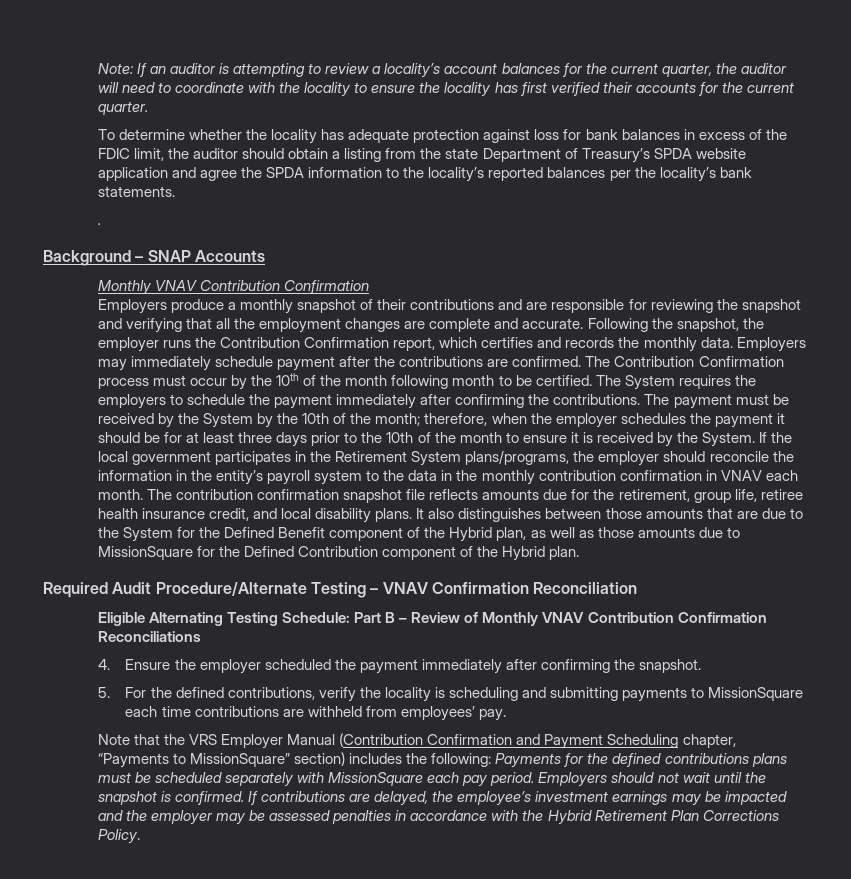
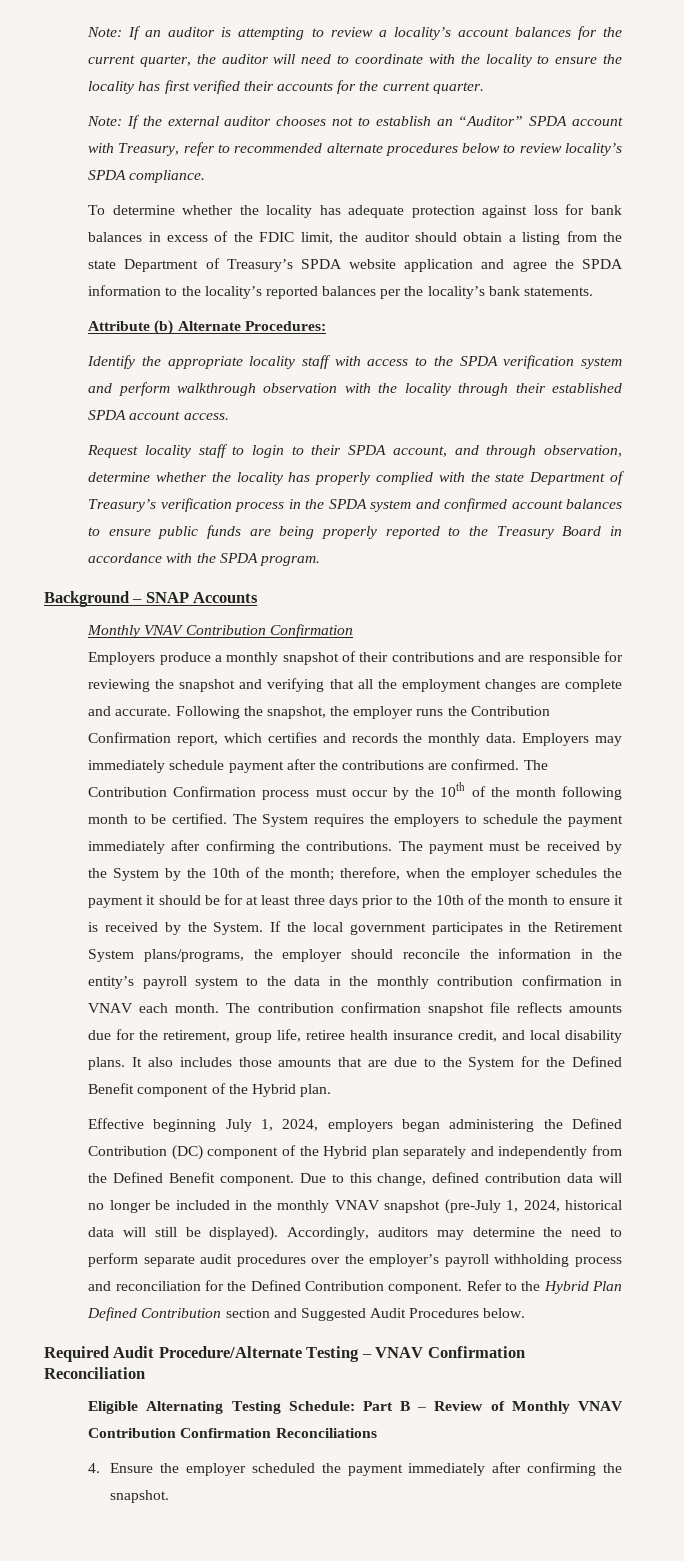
+ Note: If the external auditor chooses not to establish an “Auditor” SPDA account with Treasury, refer to recommended alternate procedures below to review locality’s SPDA compliance.
- .
+ Attribute (b) Alternate Procedures:
+ Identify the appropriate locality staff with access to the SPDA verification system and perform walkthrough observation with the locality through their established SPDA account access.
+ Request locality staff to login to their SPDA account, and through observation, determine whether the locality has properly complied with the state Department of Treasury’s verification process in the SPDA system and confirmed account balances to ensure public funds are being properly reported to the Treasury Board in accordance with the SPDA program.
- It also distinguishes between those amounts that are due to the System for the Defined Benefit component of the Hybrid plan, as well as those amounts due to MissionSquare for the Defined Contribution component of the Hybrid plan.
+ It also includes those amounts that are due to the System for the Defined Benefit component of the Hybrid plan.
+ Effective beginning July 1, 2024, employers began administering the Defined Contribution (DC) component of the Hybrid plan separately and independently from the Defined Benefit component. Due to this change, defined contribution data will no longer be included in the monthly VNAV snapshot (pre-July 1, 2024, historical data will still be displayed). Accordingly, auditors may determine the need to perform separate audit procedures over the employer’s payroll withholding process and reconciliation for the Defined Contribution component. Refer to the Hybrid Plan Defined Contribution section and Suggested Audit Procedures below.
- 5. For the defined contributions, verify the locality is scheduling and submitting payments to MissionSquare each time contributions are withheld from employees’ pay.
- Note that the VRS Employer Manual (Contribution Confirmation and Payment Scheduling chapter, “Payments to MissionSquare” section) includes the following: Payments for the defined contributions plans must be scheduled separately with MissionSquare each pay period. Employers should not wait until the snapshot is confirmed. If contributions are delayed, the employee’s investment earnings may be impacted and the employer may be assessed penalties in accordance with the Hybrid Retirement Plan Corrections Policy.

